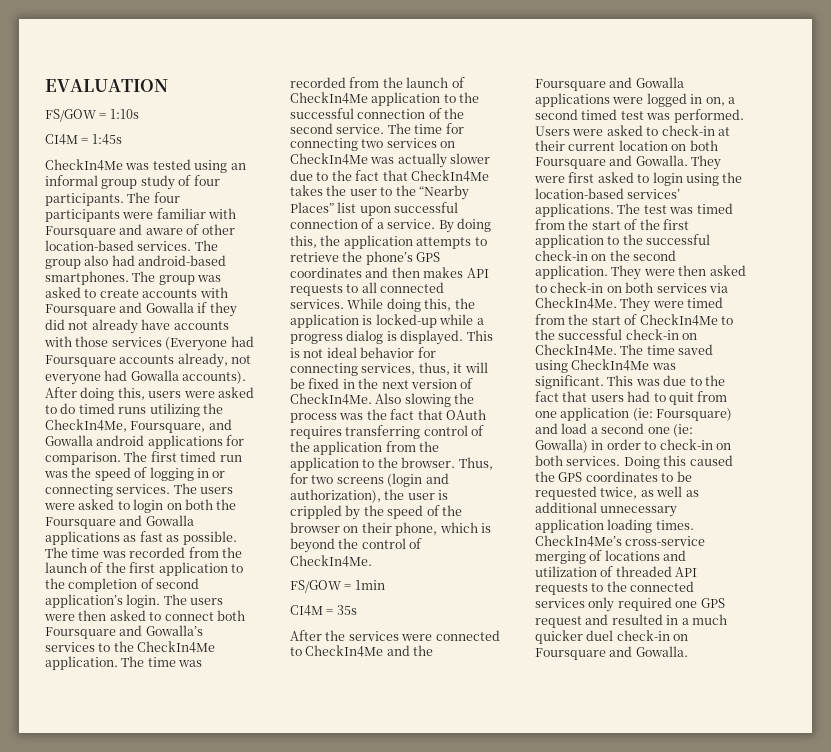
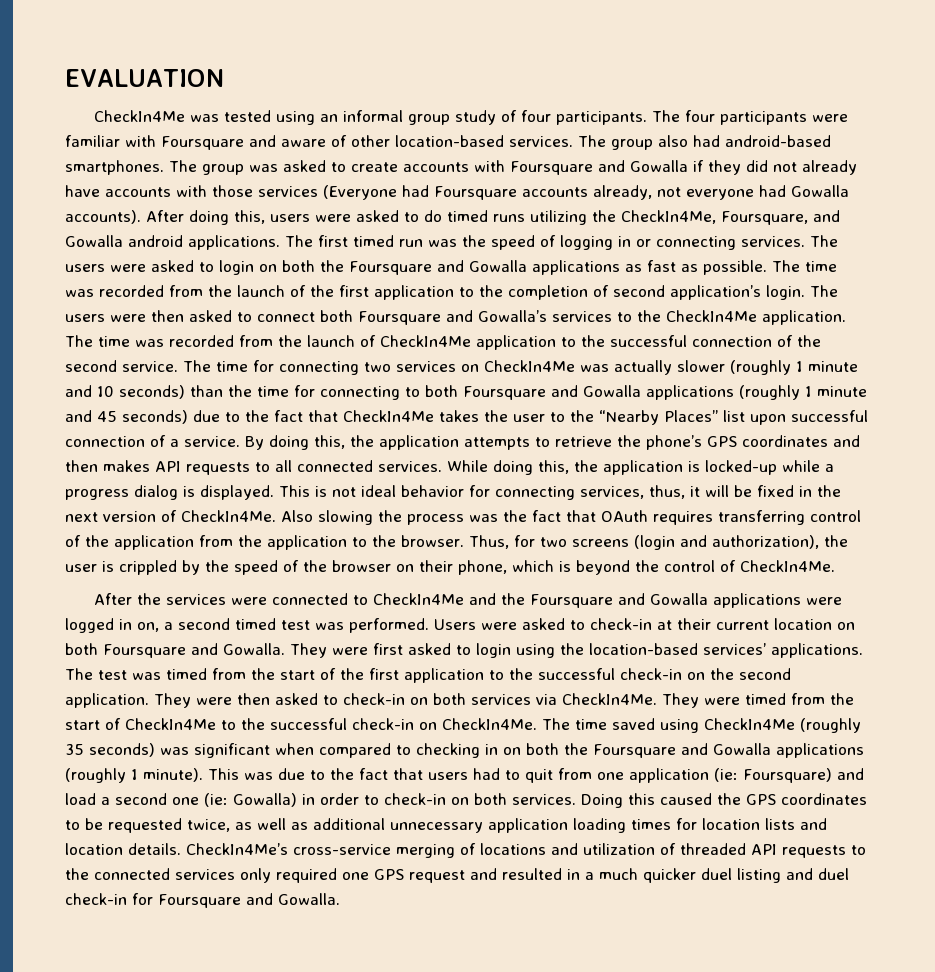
- FS/GOW = 1:10s
- CI4M = 1:45s
- After doing this, users were asked to do timed runs utilizing the CheckIn4Me, Foursquare, and Gowalla android applications for comparison.
+ After doing this, users were asked to do timed runs utilizing the CheckIn4Me, Foursquare, and Gowalla android applications.
- The time for connecting two services on CheckIn4Me was actually slower due to the fact that CheckIn4Me takes the user to the “Nearby Places” list upon successful connection of a service.
+ The time for connecting two services on CheckIn4Me was actually slower (roughly 1 minute and 10 seconds) than the time for connecting to both Foursquare and Gowalla applications (roughly 1 minute and 45 seconds) due to the fact that CheckIn4Me takes the user to the “Nearby Places” list upon successful connection of a service.
- FS/GOW = 1min
- CI4M = 35s
- The time saved using CheckIn4Me was significant.
+ The time saved using CheckIn4Me (roughly 35 seconds) was significant when compared to checking in on both the Foursquare and Gowalla applications (roughly 1 minute).
- Doing this caused the GPS coordinates to be requested twice, as well as additional unnecessary application loading times.
+ Doing this caused the GPS coordinates to be requested twice, as well as additional unnecessary application loading times for location lists and location details.
- CheckIn4Me’s cross-service merging of locations and utilization of threaded API requests to the connected services only required one GPS request and resulted in a much quicker duel check-in on Foursquare and Gowalla.
+ CheckIn4Me’s cross-service merging of locations and utilization of threaded API requests to the connected services only required one GPS request and resulted in a much quicker duel listing and duel check-in for Foursquare and Gowalla.

